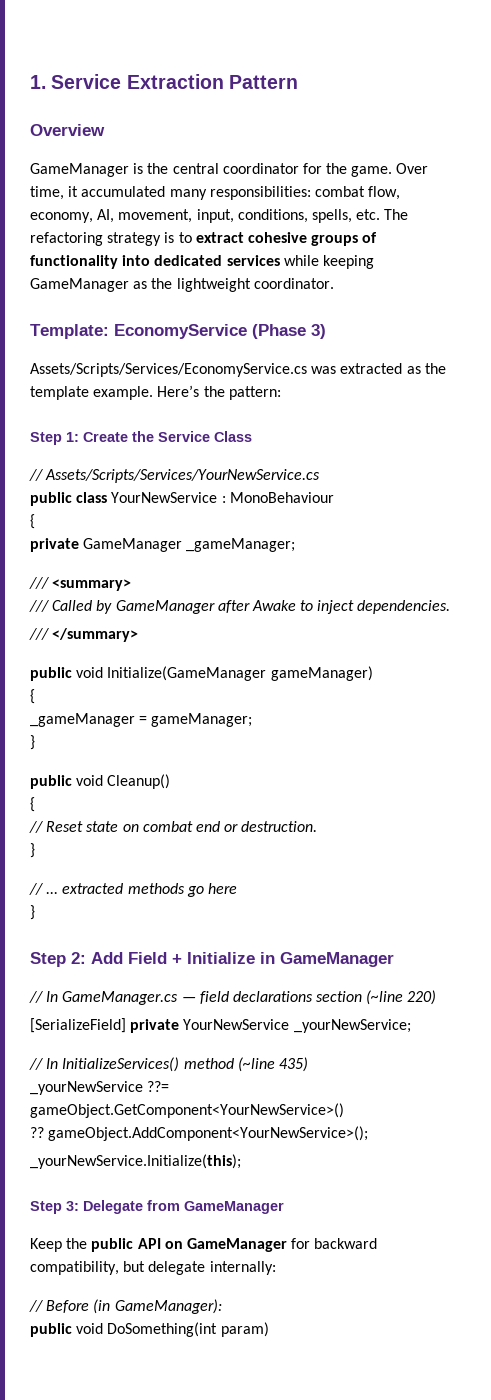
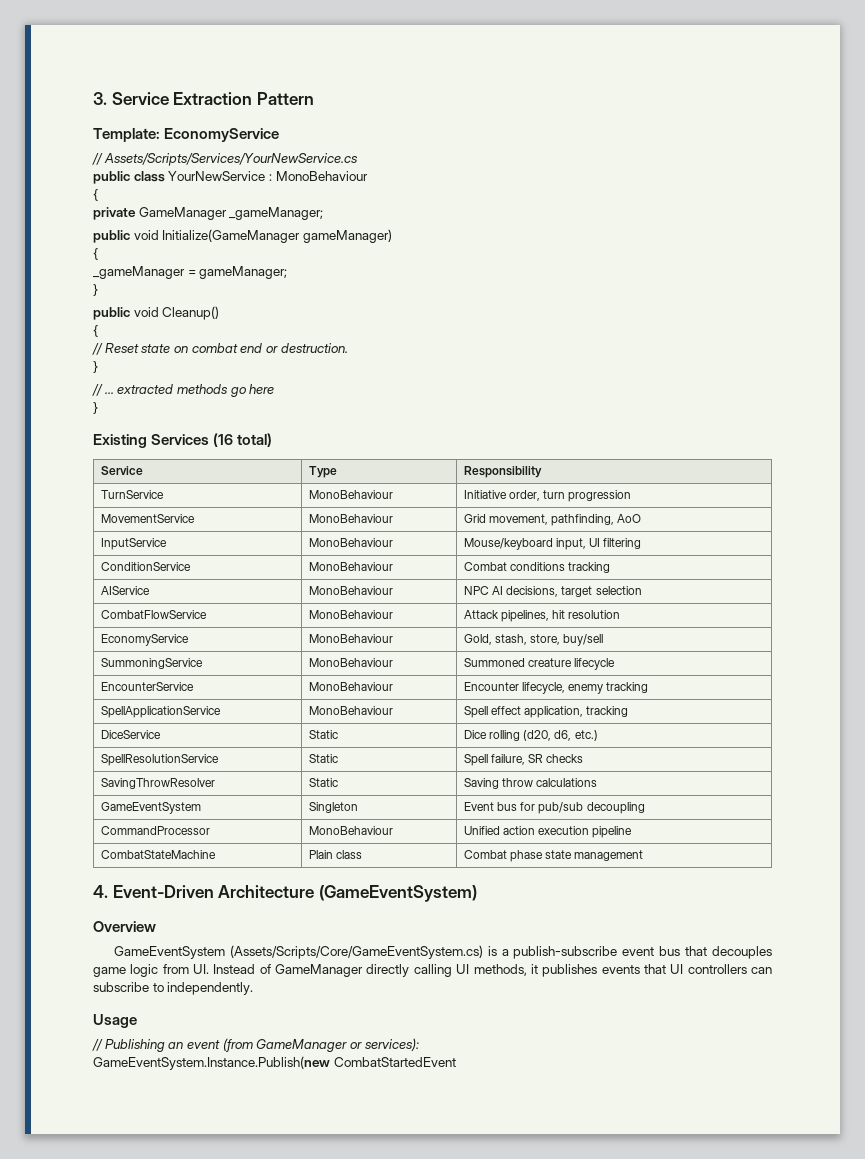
- 1. Service Extraction Pattern
+ 3. Service Extraction Pattern
- Overview
- GameManager is the central coordinator for the game. Over time, it accumulated many responsibilities: combat flow, economy, AI, movement, input, conditions, spells, etc. The refactoring strategy is to extract cohesive groups of functionality into dedicated services while keeping GameManager as the lightweight coordinator.
- Template: EconomyService (Phase 3)
- Assets/Scripts/Services/EconomyService.cs was extracted as the template example. Here’s the pattern:
- Step 1: Create the Service Class
+ Template: EconomyService
- /// <summary>
- /// Called by GameManager after Awake to inject dependencies.
- /// </summary>
- Step 2: Add Field + Initialize in GameManager
- // In GameManager.cs — field declarations section (~line 220)
- [SerializeField] private YourNewService _yourNewService;
- // In InitializeServices() method (~line 435)
- _yourNewService ??= gameObject.GetComponent<YourNewService>()
- ?? gameObject.AddComponent<YourNewService>();
- _yourNewService.Initialize(this);
- Step 3: Delegate from GameManager
- Keep the public API on GameManager for backward compatibility, but delegate internally:
- // Before (in GameManager):
- public void DoSomething(int param)
+ Existing Services (16 total)
+ Service | Type | Responsibility
+ TurnService | MonoBehaviour | Initiative order, turn progression
+ MovementService | MonoBehaviour | Grid movement, pathfinding, AoO
+ InputService | MonoBehaviour | Mouse/keyboard input, UI filtering
+ ConditionService | MonoBehaviour | Combat conditions tracking
+ AIService | MonoBehaviour | NPC AI decisions, target selection
+ CombatFlowService | MonoBehaviour | Attack pipelines, hit resolution
+ EconomyService | MonoBehaviour | Gold, stash, store, buy/sell
+ SummoningService | MonoBehaviour | Summoned creature lifecycle
+ EncounterService | MonoBehaviour | Encounter lifecycle, enemy tracking
+ SpellApplicationService | MonoBehaviour | Spell effect application, tracking
+ DiceService | Static | Dice rolling (d20, d6, etc.)
+ SpellResolutionService | Static | Spell failure, SR checks
+ SavingThrowResolver | Static | Saving throw calculations
+ GameEventSystem | Singleton | Event bus for pub/sub decoupling
+ CommandProcessor | MonoBehaviour | Unified action execution pipeline
+ CombatStateMachine | Plain class | Combat phase state management
+ 4. Event-Driven Architecture (GameEventSystem)
+ Overview
+ GameEventSystem (Assets/Scripts/Core/GameEventSystem.cs) is a publish-subscribe event bus that decouples game logic from UI. Instead of GameManager directly calling UI methods, it publishes events that UI controllers can subscribe to independently.
+ Usage
+ // Publishing an event (from GameManager or services):
+ GameEventSystem.Instance.Publish(new CombatStartedEvent

